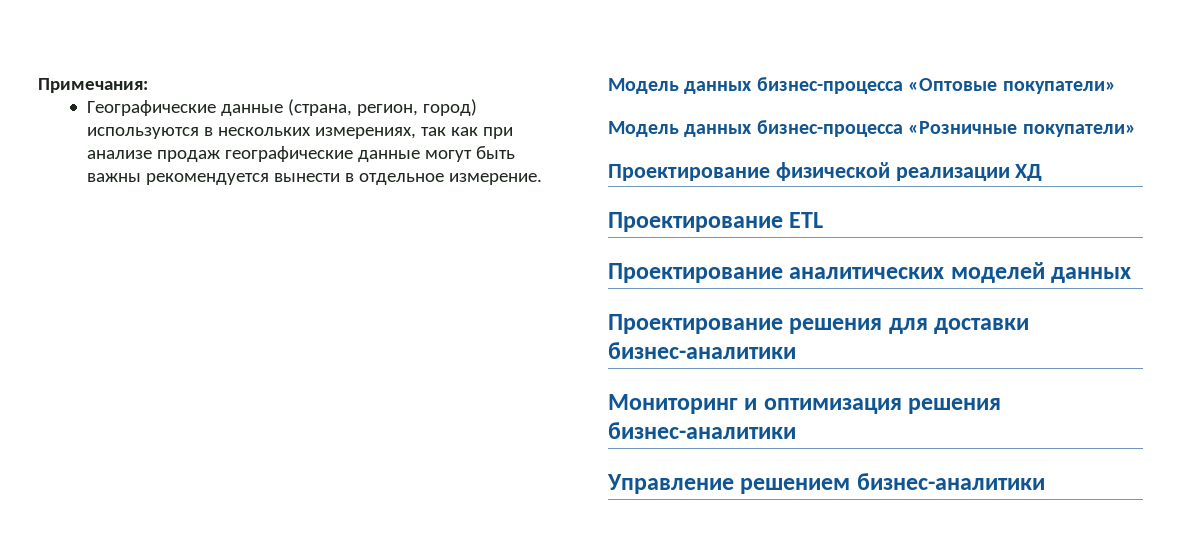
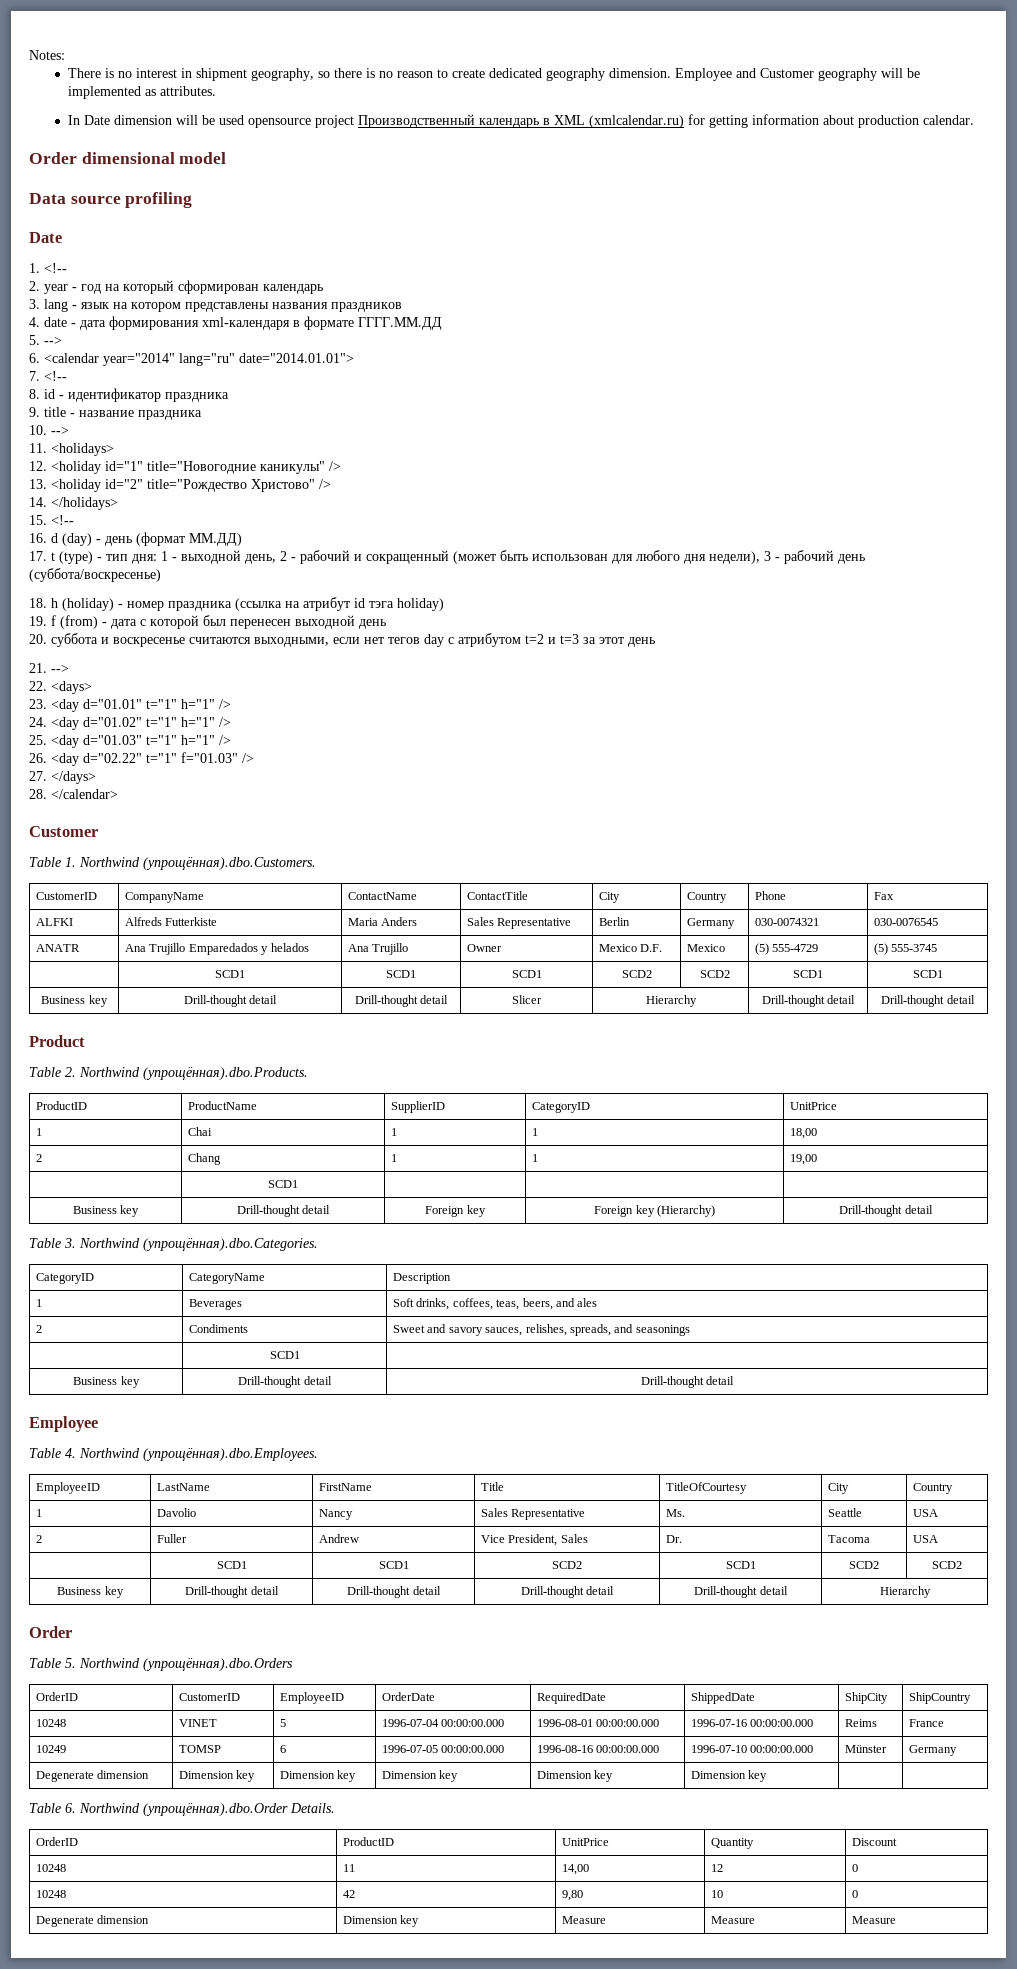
- Примечания:
- Географические данные (страна, регион, город) используются в нескольких измерениях, так как при анализе продаж географические данные могут быть важны рекомендуется вынести в отдельное измерение.
- Модель данных бизнес-процесса «Оптовые покупатели»
- Модель данных бизнес-процесса «Розничные покупатели»
- Проектирование физической реализации ХД
- Проектирование ETL
- Проектирование аналитических моделей данных
- Проектирование решения для доставки бизнес-аналитики
- Мониторинг и оптимизация решения бизнес-аналитики
- Управление решением бизнес-аналитики
+ Notes:
+ There is no interest in shipment geography, so there is no reason to create dedicated geography dimension. Employee and Customer geography will be implemented as attributes.
+ In Date dimension will be used opensource project Производственный календарь в XML (xmlcalendar.ru) for getting information about production calendar.
+ Order dimensional model
+ Data source profiling
+ Date
+ 1. <!--
+ 2. year - год на который сформирован календарь
+ 3. lang - язык на котором представлены названия праздников
+ 4. date - дата формирования xml-календаря в формате ГГГГ.ММ.ДД
+ 5. -->
+ 6. <calendar year="2014" lang="ru" date="2014.01.01">
+ 7. <!--
+ 8. id - идентификатор праздника
+ 9. title - название праздника
+ 10. -->
+ 11. <holidays>
+ 12. <holiday id="1" title="Новогодние каникулы" />
+ 13. <holiday id="2" title="Рождество Христово" />
+ 14. </holidays>
+ 15. <!--
+ 16. d (day) - день (формат ММ.ДД)
+ 17. t (type) - тип дня: 1 - выходной день, 2 - рабочий и сокращенный (может быть использован для любого дня недели), 3 - рабочий день (суббота/воскресенье)
+ 18. h (holiday) - номер праздника (ссылка на атрибут id тэга holiday)
+ 19. f (from) - дата с которой был перенесен выходной день
+ 20. суббота и воскресенье считаются выходными, если нет тегов day с атрибутом t=2 и t=3 за этот день
+ 21. -->
+ 22. <days>
+ 23. <day d="01.01" t="1" h="1" />
+ 24. <day d="01.02" t="1" h="1" />
+ 25. <day d="01.03" t="1" h="1" />
+ 26. <day d="02.22" t="1" f="01.03" />
+ 27. </days>
+ 28. </calendar>
+ Customer
+ Table 1. Northwind (упрощённая).dbo.Customers.
+ CustomerID | CompanyName | ContactName | ContactTitle | City | Country | Phone | Fax
+ ALFKI | Alfreds Futterkiste | Maria Anders | Sales Representative | Berlin | Germany | 030-0074321 | 030-0076545
+ ANATR | Ana Trujillo Emparedados y helados | Ana Trujillo | Owner | Mexico D.F. | Mexico | (5) 555-4729 | (5) 555-3745
+ | SCD1 | SCD1 | SCD1 | SCD2 | SCD2 | SCD1 | SCD1
+ Business key | Drill-thought detail | Drill-thought detail | Slicer | Hierarchy | Drill-thought detail | Drill-thought detail
+ Product
+ Table 2. Northwind (упрощённая).dbo.Products.
+ ProductID | ProductName | SupplierID | CategoryID | UnitPrice
+ 1 | Chai | 1 | 1 | 18,00
+ 2 | Chang | 1 | 1 | 19,00
+ | SCD1 | | |
+ Business key | Drill-thought detail | Foreign key | Foreign key (Hierarchy) | Drill-thought detail
+ Table 3. Northwind (упрощённая).dbo.Categories.
+ CategoryID | CategoryName | Description
+ 1 | Beverages | Soft drinks, coffees, teas, beers, and ales
+ 2 | Condiments | Sweet and savory sauces, relishes, spreads, and seasonings
+ | SCD1 |
+ Business key | Drill-thought detail | Drill-thought detail
+ Employee
+ Table 4. Northwind (упрощённая).dbo.Employees.
+ EmployeeID | LastName | FirstName | Title | TitleOfCourtesy | City | Country
+ 1 | Davolio | Nancy | Sales Representative | Ms. | Seattle | USA
+ 2 | Fuller | Andrew | Vice President, Sales | Dr. | Tacoma | USA
+ | SCD1 | SCD1 | SCD2 | SCD1 | SCD2 | SCD2
+ Business key | Drill-thought detail | Drill-thought detail | Drill-thought detail | Drill-thought detail | Hierarchy
+ Order
+ Table 5. Northwind (упрощённая).dbo.Orders
+ OrderID | CustomerID | EmployeeID | OrderDate | RequiredDate | ShippedDate | ShipCity | ShipCountry
+ 10248 | VINET | 5 | 1996-07-04 00:00:00.000 | 1996-08-01 00:00:00.000 | 1996-07-16 00:00:00.000 | Reims | France
+ 10249 | TOMSP | 6 | 1996-07-05 00:00:00.000 | 1996-08-16 00:00:00.000 | 1996-07-10 00:00:00.000 | Münster | Germany
+ Degenerate dimension | Dimension key | Dimension key | Dimension key | Dimension key | Dimension key | |
+ Table 6. Northwind (упрощённая).dbo.Order Details.
+ OrderID | ProductID | UnitPrice | Quantity | Discount
+ 10248 | 11 | 14,00 | 12 | 0
+ 10248 | 42 | 9,80 | 10 | 0
+ Degenerate dimension | Dimension key | Measure | Measure | Measure

